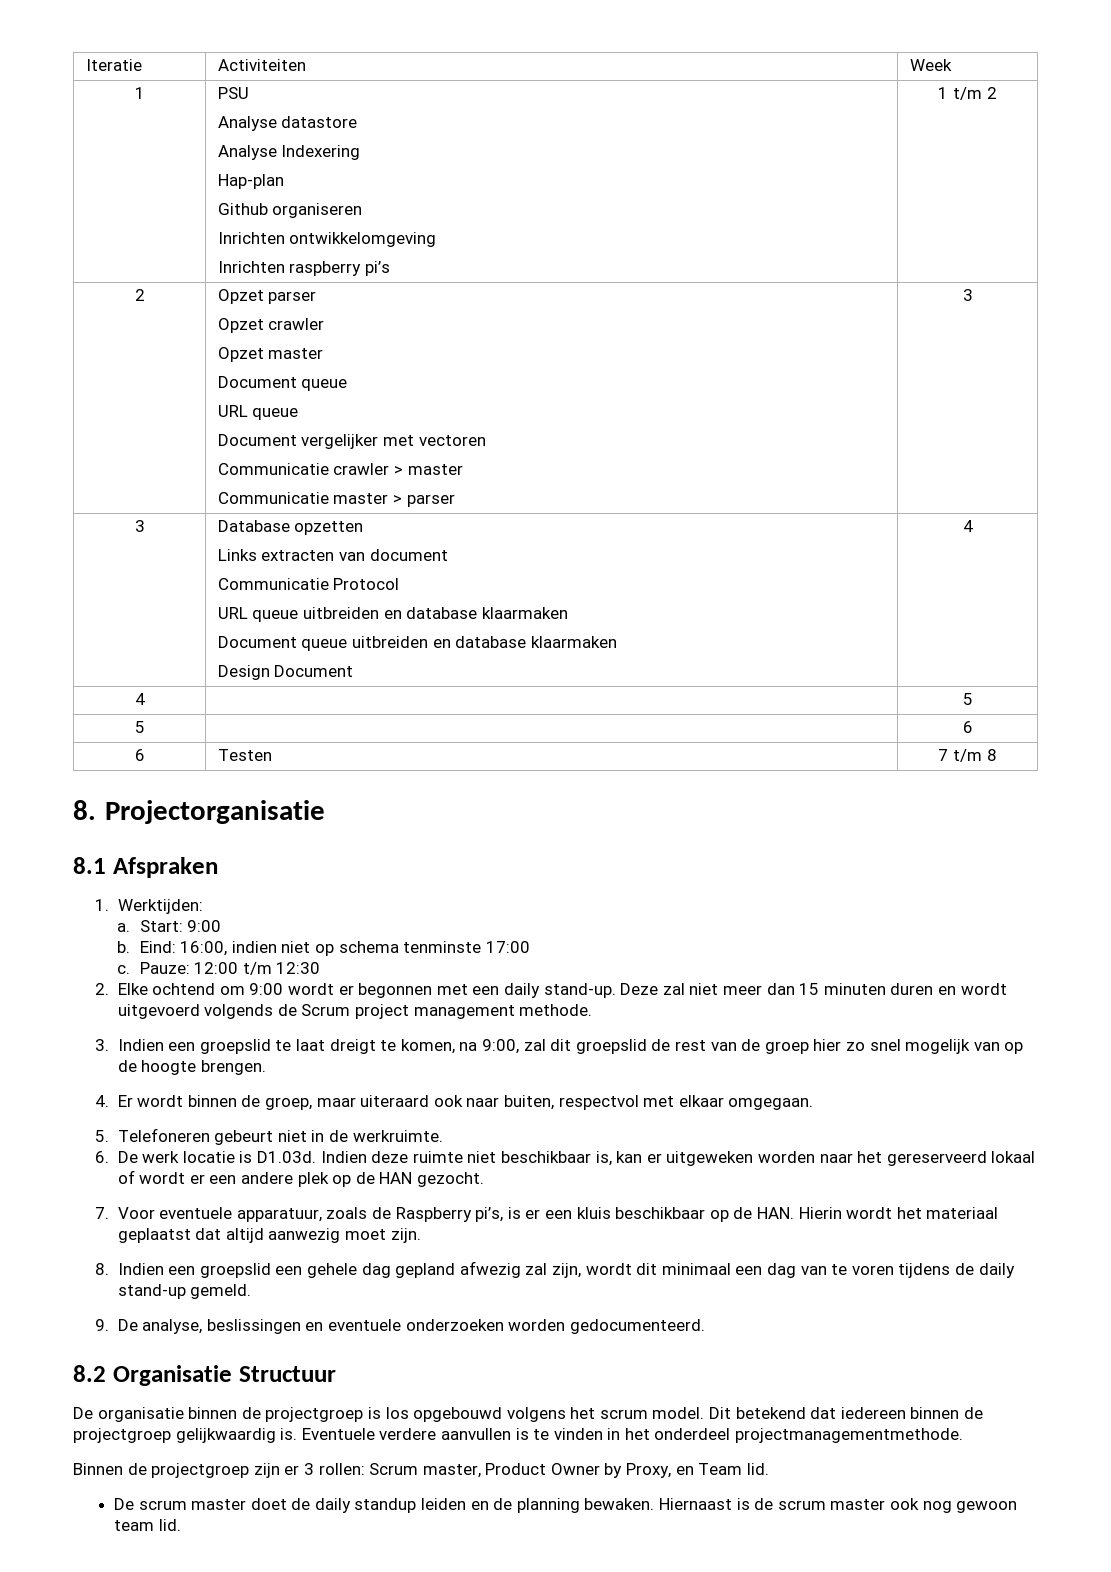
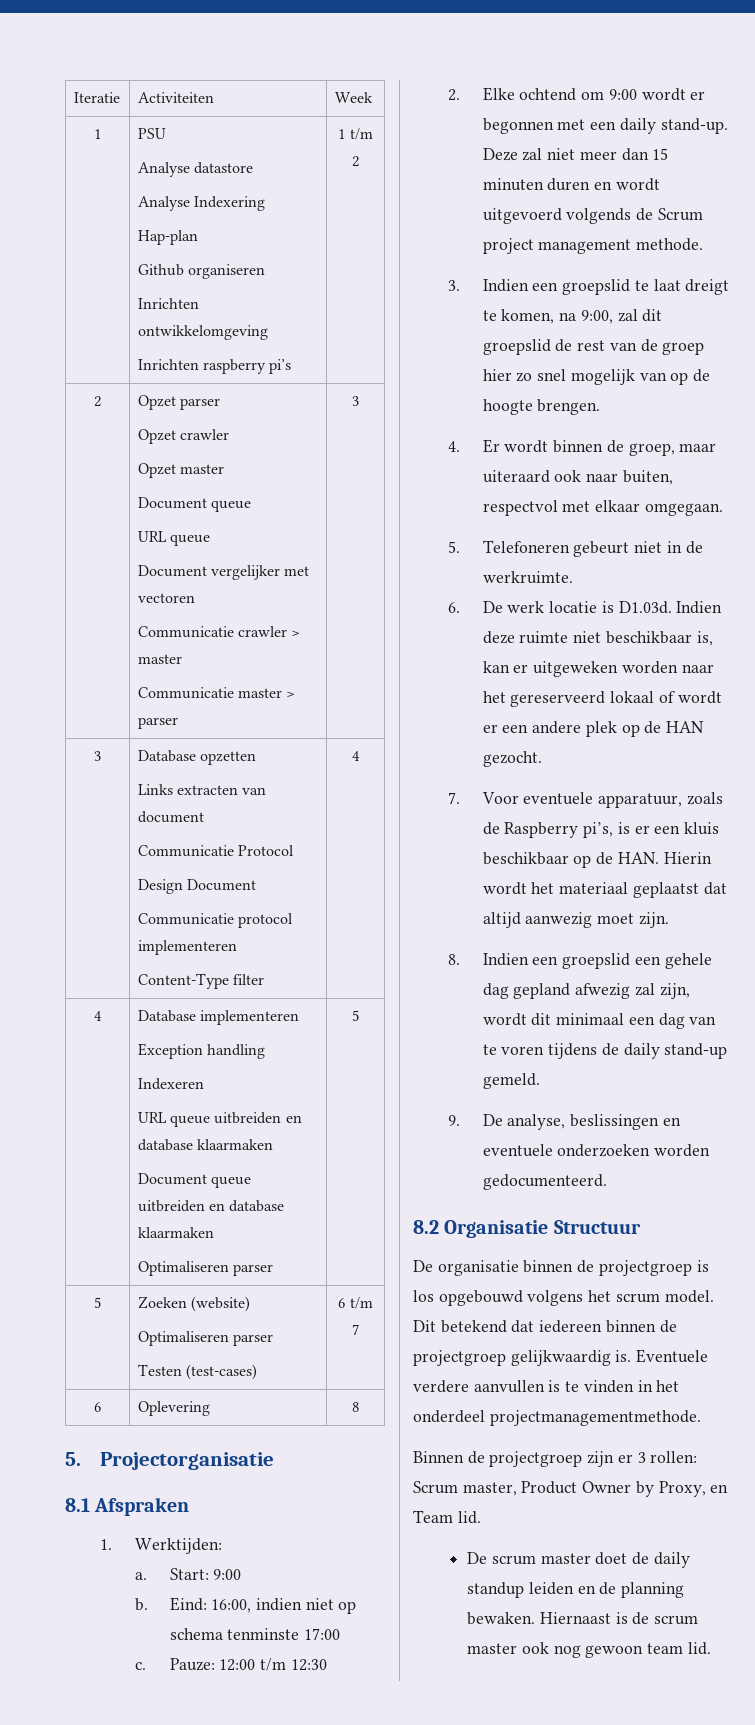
  3 | Database opzetten
  Links extracten van document
  Communicatie Protocol
+ Design Document
+ Communicatie protocol implementeren
+ Content-Type filter | 4
+ 4 | Database implementeren
+ Exception handling
+ Indexeren
  URL queue uitbreiden en database klaarmaken
  Document queue uitbreiden en database klaarmaken
- Design Document | 4
- 4 | | 5
- 5 | | 6
+ Optimaliseren parser | 5
+ 5 | Zoeken (website)
+ Optimaliseren parser
+ Testen (test-cases) | 6 t/m 7
- 6 | Testen | 7 t/m 8
+ 6 | Oplevering | 8
- 8. Projectorganisatie
+ 5. Projectorganisatie

